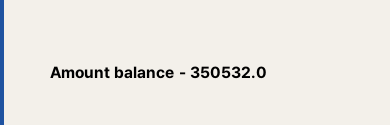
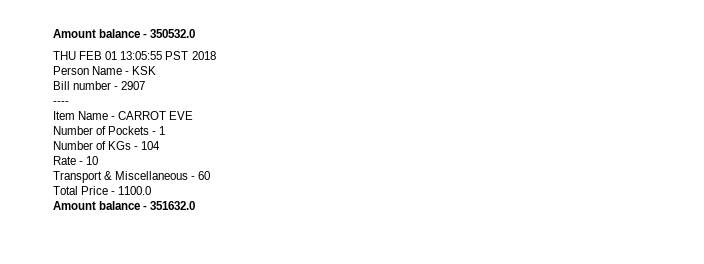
+ THU FEB 01 13:05:55 PST 2018
+ Person Name - KSK
+ Bill number - 2907
+ ----
+ Item Name - CARROT EVE
+ Number of Pockets - 1
+ Number of KGs - 104
+ Rate - 10
+ Transport & Miscellaneous - 60
+ Total Price - 1100.0
+ Amount balance - 351632.0

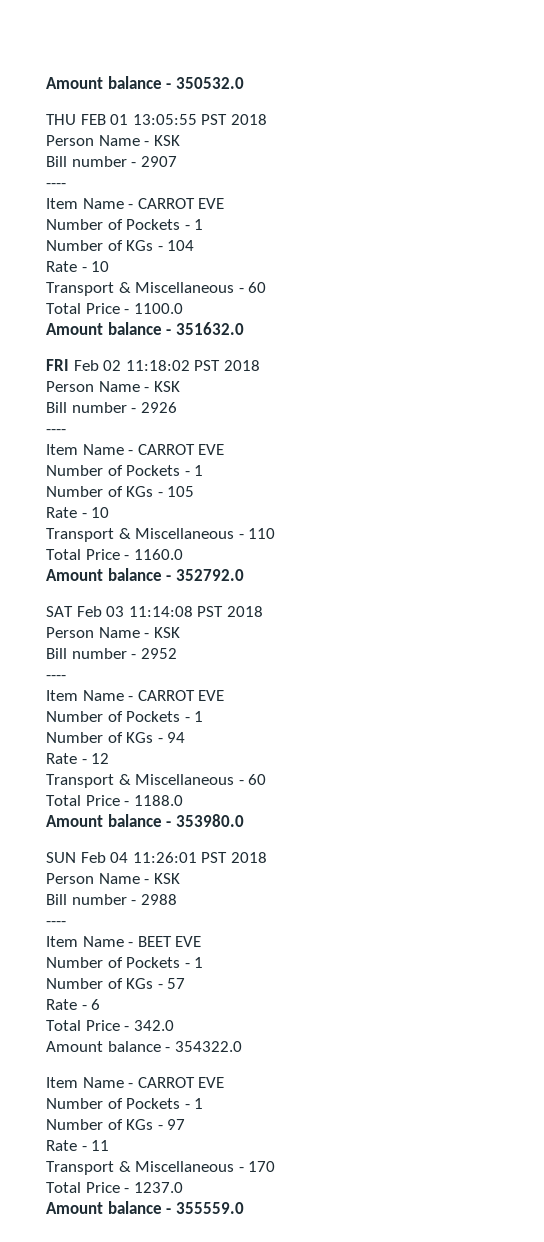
+ FRI Feb 02 11:18:02 PST 2018
+ Person Name - KSK
+ Bill number - 2926
+ ----
+ Item Name - CARROT EVE
+ Number of Pockets - 1
+ Number of KGs - 105
+ Rate - 10
+ Transport & Miscellaneous - 110
+ Total Price - 1160.0
+ Amount balance - 352792.0
+ SAT Feb 03 11:14:08 PST 2018
+ Person Name - KSK
+ Bill number - 2952
+ ----
+ Item Name - CARROT EVE
+ Number of Pockets - 1
+ Number of KGs - 94
+ Rate - 12
+ Transport & Miscellaneous - 60
+ Total Price - 1188.0
+ Amount balance - 353980.0
+ SUN Feb 04 11:26:01 PST 2018
+ Person Name - KSK
+ Bill number - 2988
+ ----
+ Item Name - BEET EVE
+ Number of Pockets - 1
+ Number of KGs - 57
+ Rate - 6
+ Total Price - 342.0
+ Amount balance - 354322.0
+ Item Name - CARROT EVE
+ Number of Pockets - 1
+ Number of KGs - 97
+ Rate - 11
+ Transport & Miscellaneous - 170
+ Total Price - 1237.0
+ Amount balance - 355559.0

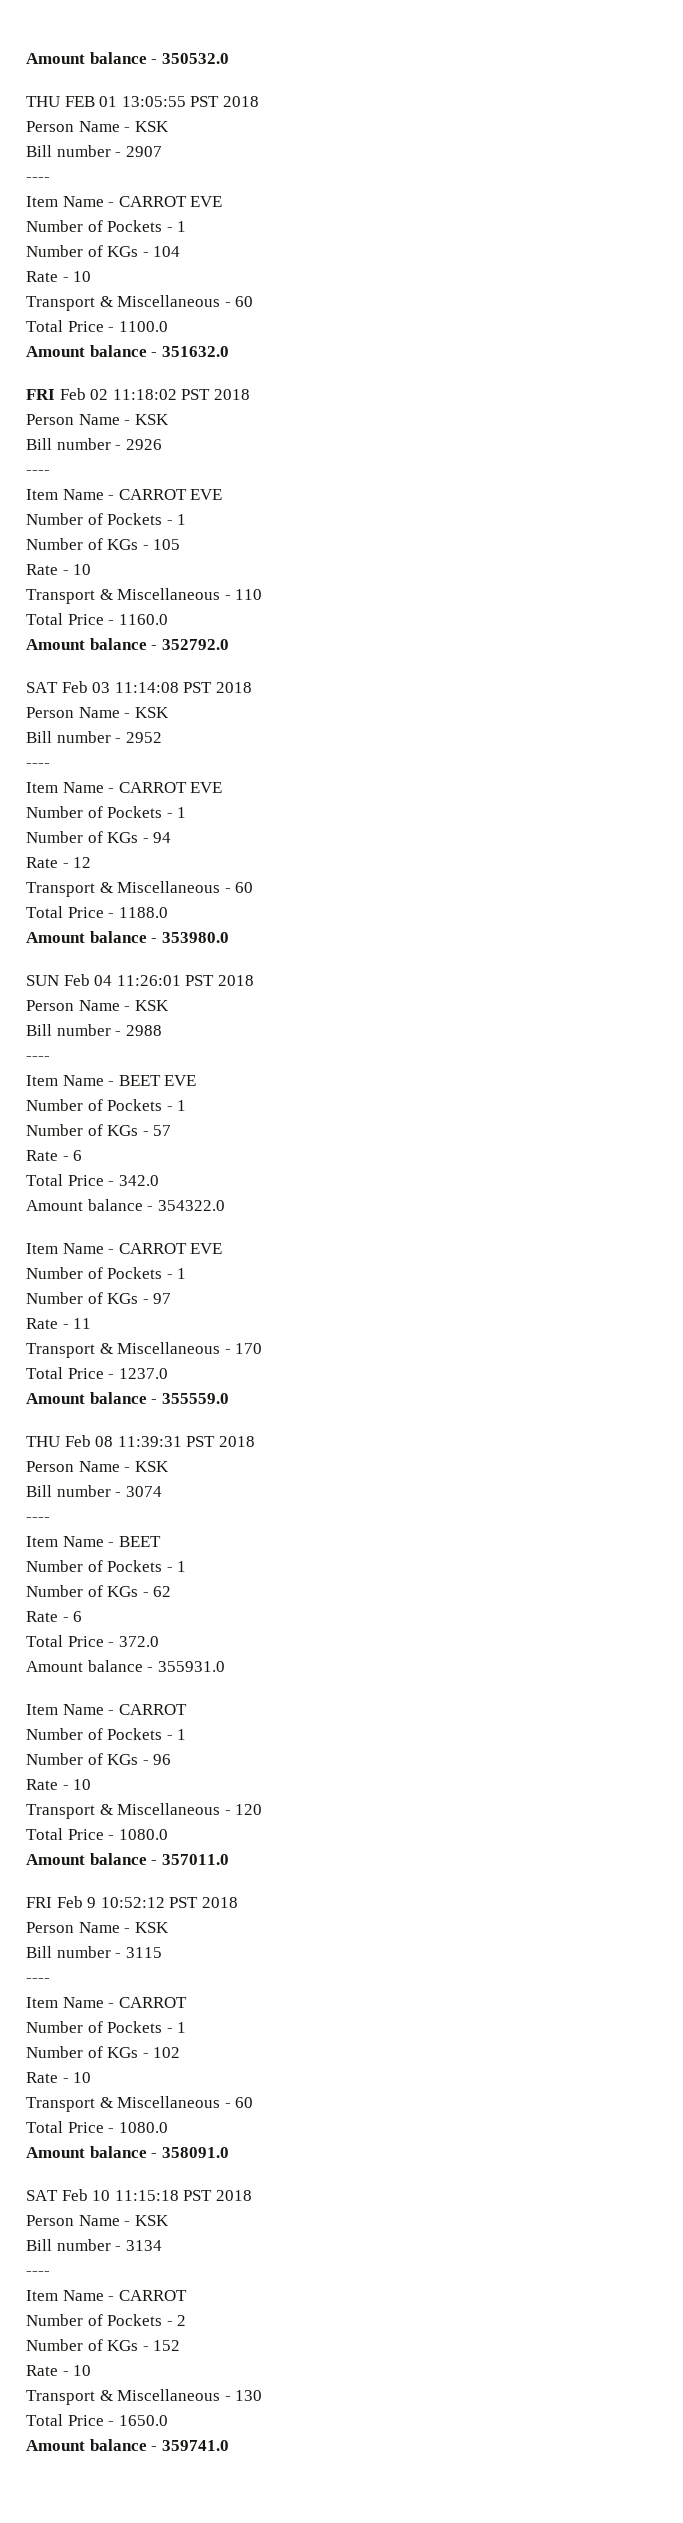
+ THU Feb 08 11:39:31 PST 2018
+ Person Name - KSK
+ Bill number - 3074
+ ----
+ Item Name - BEET
+ Number of Pockets - 1
+ Number of KGs - 62
+ Rate - 6
+ Total Price - 372.0
+ Amount balance - 355931.0
+ Item Name - CARROT
+ Number of Pockets - 1
+ Number of KGs - 96
+ Rate - 10
+ Transport & Miscellaneous - 120
+ Total Price - 1080.0
+ Amount balance - 357011.0
+ FRI Feb 9 10:52:12 PST 2018
+ Person Name - KSK
+ Bill number - 3115
+ ----
+ Item Name - CARROT
+ Number of Pockets - 1
+ Number of KGs - 102
+ Rate - 10
+ Transport & Miscellaneous - 60
+ Total Price - 1080.0
+ Amount balance - 358091.0
+ SAT Feb 10 11:15:18 PST 2018
+ Person Name - KSK
+ Bill number - 3134
+ ----
+ Item Name - CARROT
+ Number of Pockets - 2
+ Number of KGs - 152
+ Rate - 10
+ Transport & Miscellaneous - 130
+ Total Price - 1650.0
+ Amount balance - 359741.0

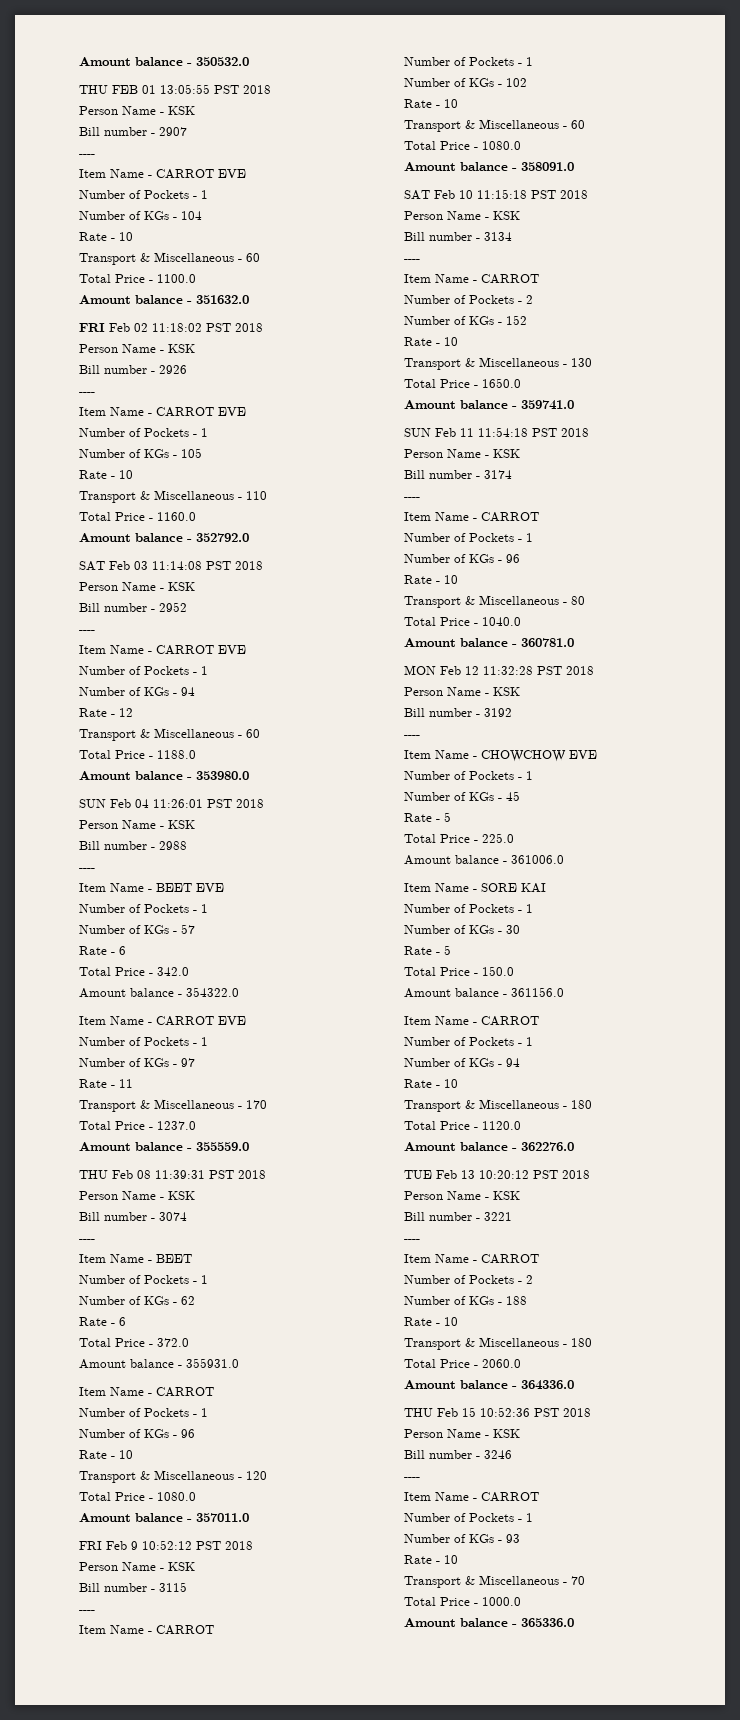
+ SUN Feb 11 11:54:18 PST 2018
+ Person Name - KSK
+ Bill number - 3174
+ ----
+ Item Name - CARROT
+ Number of Pockets - 1
+ Number of KGs - 96
+ Rate - 10
+ Transport & Miscellaneous - 80
+ Total Price - 1040.0
+ Amount balance - 360781.0
+ MON Feb 12 11:32:28 PST 2018
+ Person Name - KSK
+ Bill number - 3192
+ ----
+ Item Name - CHOWCHOW EVE
+ Number of Pockets - 1
+ Number of KGs - 45
+ Rate - 5
+ Total Price - 225.0
+ Amount balance - 361006.0
+ Item Name - SORE KAI
+ Number of Pockets - 1
+ Number of KGs - 30
+ Rate - 5
+ Total Price - 150.0
+ Amount balance - 361156.0
+ Item Name - CARROT
+ Number of Pockets - 1
+ Number of KGs - 94
+ Rate - 10
+ Transport & Miscellaneous - 180
+ Total Price - 1120.0
+ Amount balance - 362276.0
+ TUE Feb 13 10:20:12 PST 2018
+ Person Name - KSK
+ Bill number - 3221
+ ----
+ Item Name - CARROT
+ Number of Pockets - 2
+ Number of KGs - 188
+ Rate - 10
+ Transport & Miscellaneous - 180
+ Total Price - 2060.0
+ Amount balance - 364336.0
+ THU Feb 15 10:52:36 PST 2018
+ Person Name - KSK
+ Bill number - 3246
+ ----
+ Item Name - CARROT
+ Number of Pockets - 1
+ Number of KGs - 93
+ Rate - 10
+ Transport & Miscellaneous - 70
+ Total Price - 1000.0
+ Amount balance - 365336.0

